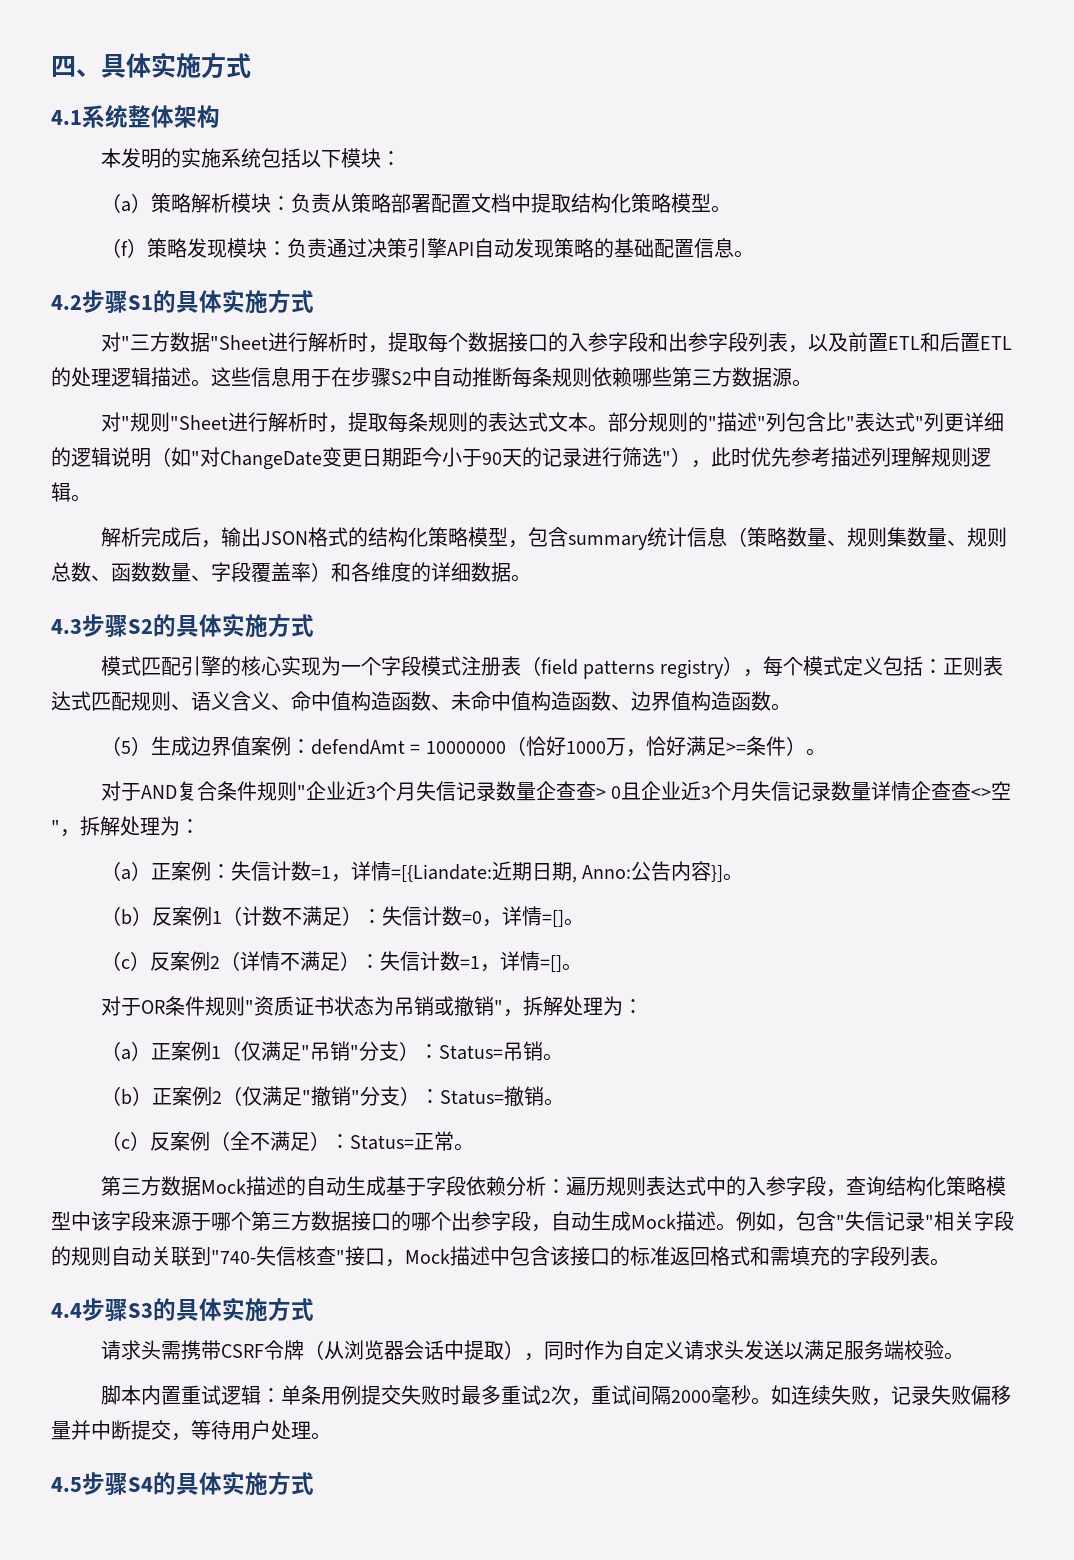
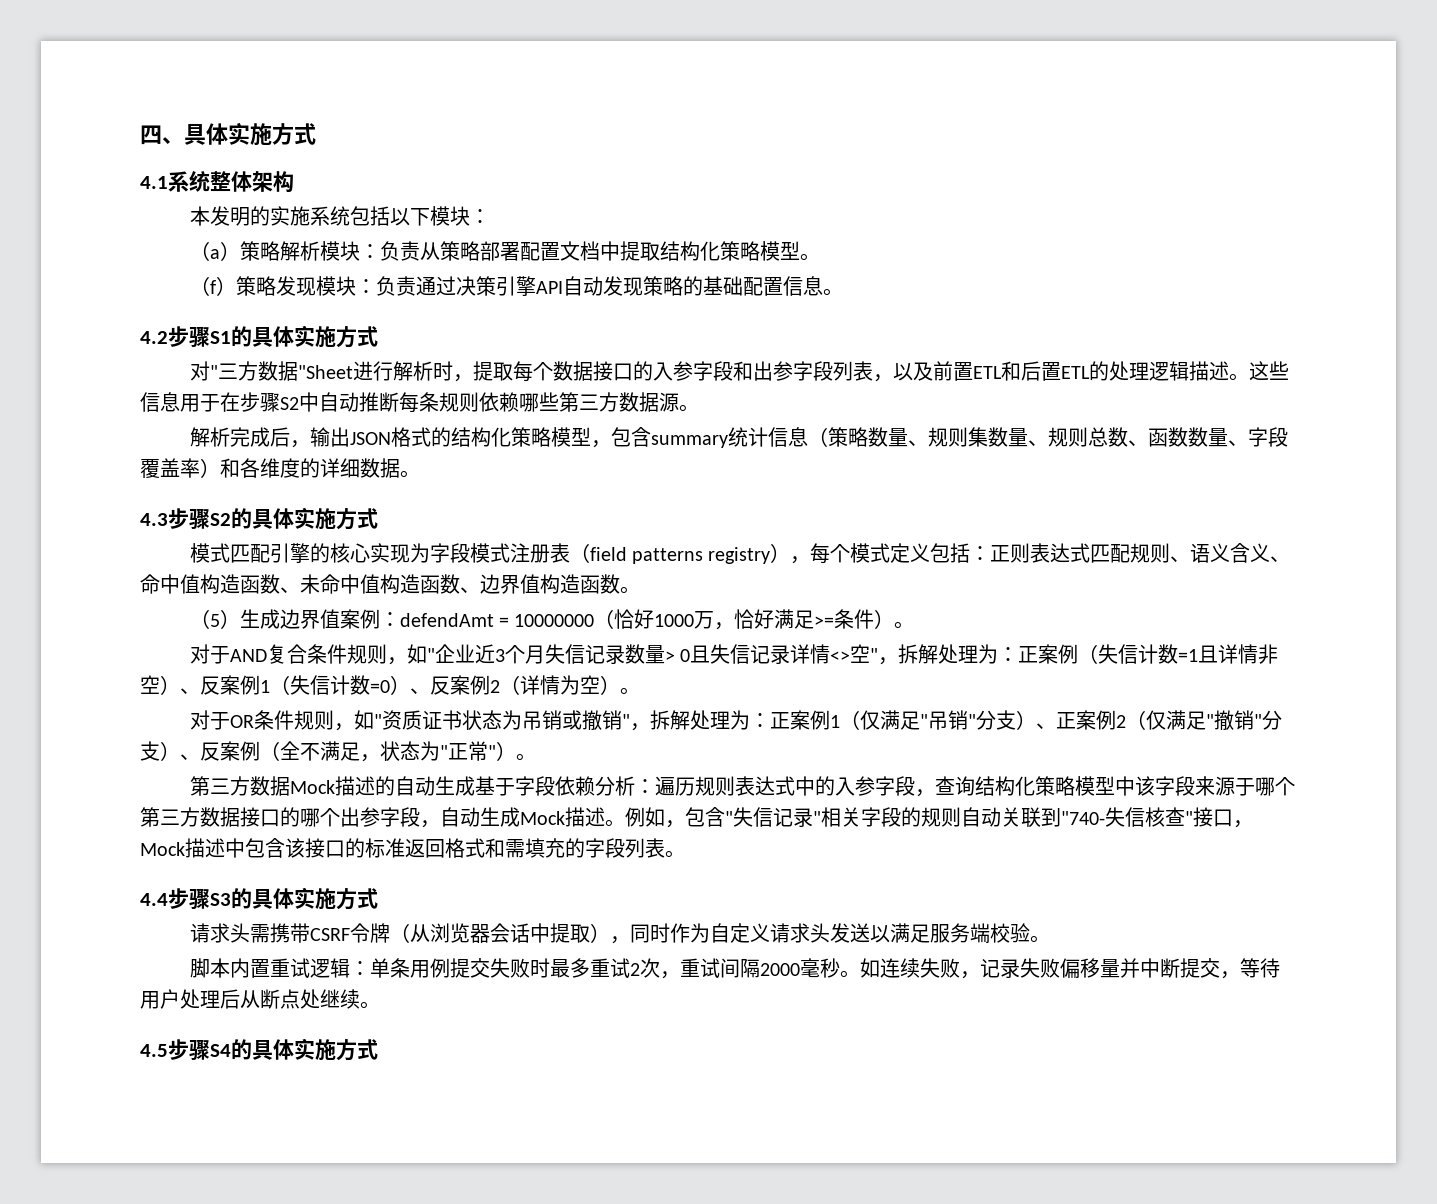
- 对"规则"Sheet进行解析时，提取每条规则的表达式文本。部分规则的"描述"列包含比"表达式"列更详细的逻辑说明（如"对ChangeDate变更日期距今小于90天的记录进行筛选"），此时优先参考描述列理解规则逻辑。
- 模式匹配引擎的核心实现为一个字段模式注册表（field patterns registry），每个模式定义包括：正则表达式匹配规则、语义含义、命中值构造函数、未命中值构造函数、边界值构造函数。
+ 模式匹配引擎的核心实现为字段模式注册表（field patterns registry），每个模式定义包括：正则表达式匹配规则、语义含义、命中值构造函数、未命中值构造函数、边界值构造函数。
- 对于AND复合条件规则"企业近3个月失信记录数量企查查> 0且企业近3个月失信记录数量详情企查查<>空"，拆解处理为：
- （a）正案例：失信计数=1，详情=[{Liandate:近期日期, Anno:公告内容}]。
- （b）反案例1（计数不满足）：失信计数=0，详情=[]。
- （c）反案例2（详情不满足）：失信计数=1，详情=[]。
+ 对于AND复合条件规则，如"企业近3个月失信记录数量> 0且失信记录详情<>空"，拆解处理为：正案例（失信计数=1且详情非空）、反案例1（失信计数=0）、反案例2（详情为空）。
- 对于OR条件规则"资质证书状态为吊销或撤销"，拆解处理为：
- （a）正案例1（仅满足"吊销"分支）：Status=吊销。
- （b）正案例2（仅满足"撤销"分支）：Status=撤销。
- （c）反案例（全不满足）：Status=正常。
+ 对于OR条件规则，如"资质证书状态为吊销或撤销"，拆解处理为：正案例1（仅满足"吊销"分支）、正案例2（仅满足"撤销"分支）、反案例（全不满足，状态为"正常"）。
- 如连续失败，记录失败偏移量并中断提交，等待用户处理。
+ 如连续失败，记录失败偏移量并中断提交，等待用户处理后从断点处继续。

